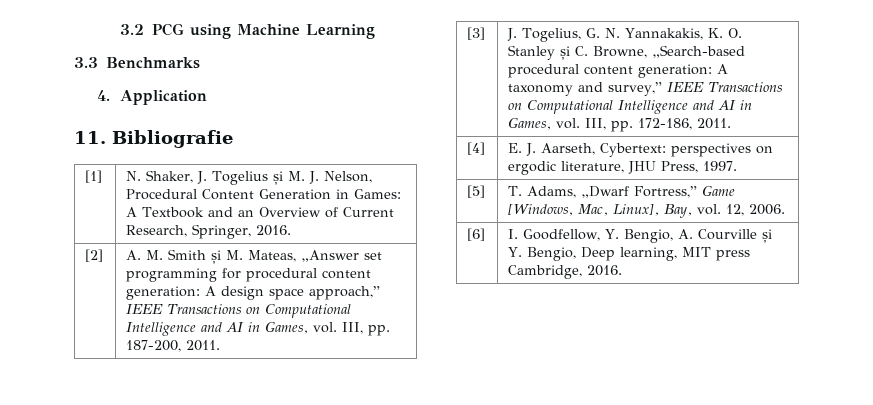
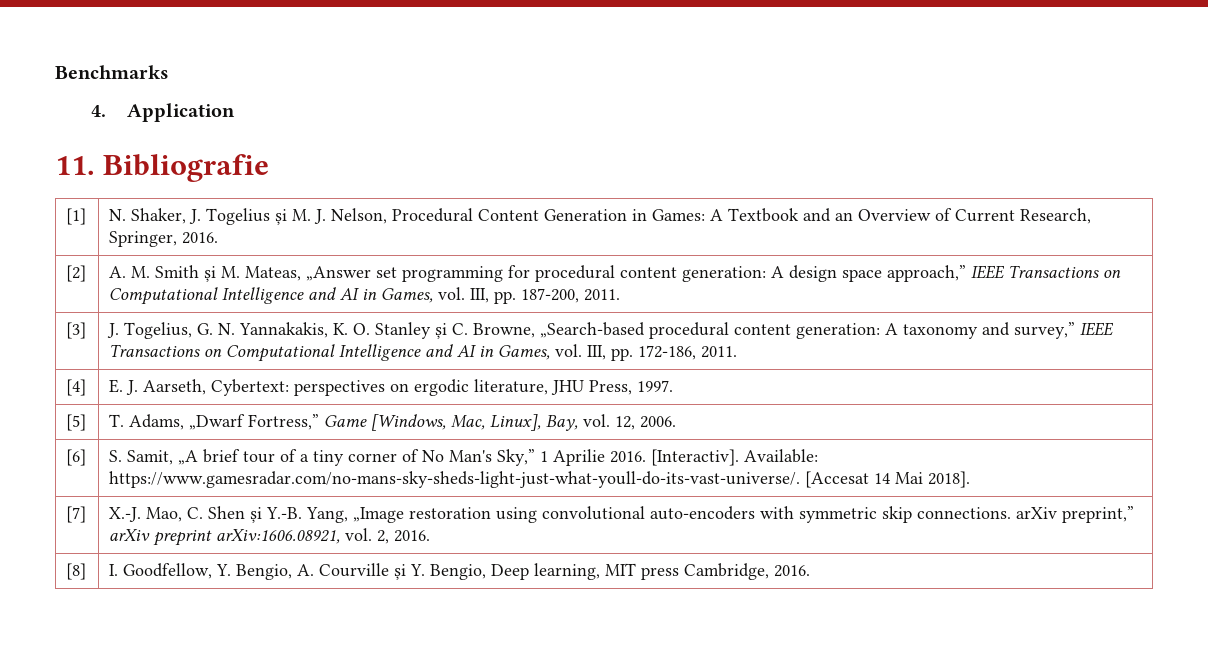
- 3.2 PCG using Machine Learning
- 3.3 Benchmarks
+ Benchmarks
- [6] | I. Goodfellow, Y. Bengio, A. Courville și Y. Bengio, Deep learning, MIT press Cambridge, 2016.
+ [6] | S. Samit, „A brief tour of a tiny corner of No Man's Sky,” 1 Aprilie 2016. [Interactiv]. Available: https://www.gamesradar.com/no-mans-sky-sheds-light-just-what-youll-do-its-vast-universe/. [Accesat 14 Mai 2018].
+ [7] | X.-J. Mao, C. Shen și Y.-B. Yang, „Image restoration using convolutional auto-encoders with symmetric skip connections. arXiv preprint,” arXiv preprint arXiv:1606.08921, vol. 2, 2016.
+ [8] | I. Goodfellow, Y. Bengio, A. Courville și Y. Bengio, Deep learning, MIT press Cambridge, 2016.

